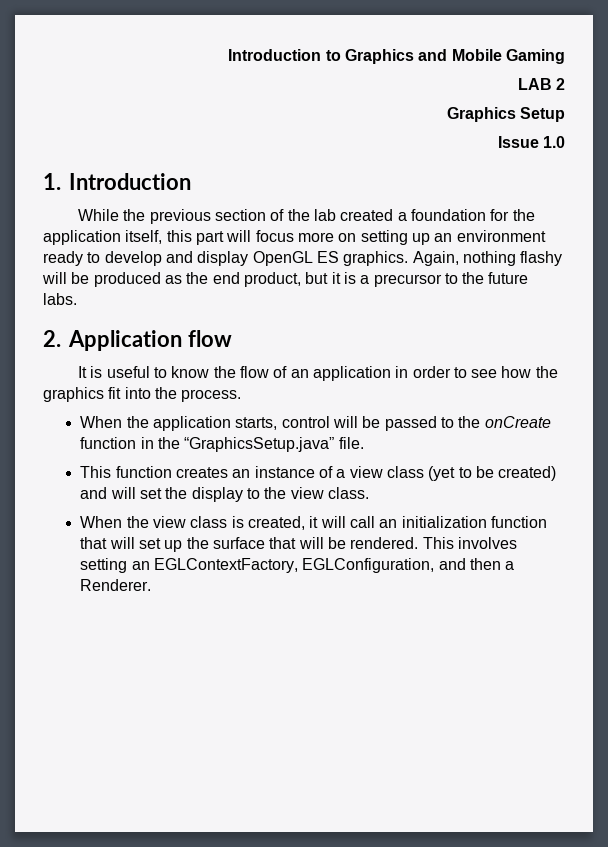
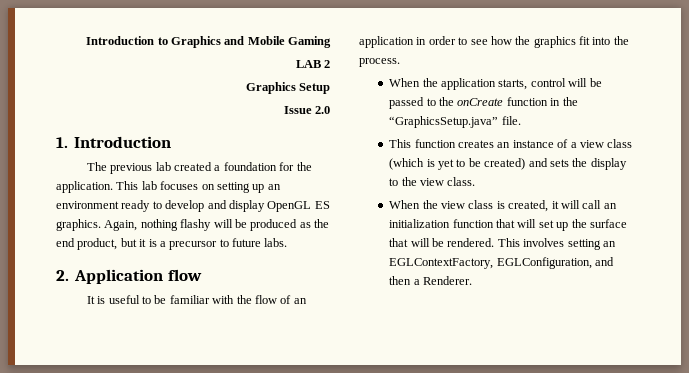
- Issue 1.0
+ Issue 2.0
- While the previous section of the lab created a foundation for the application itself, this part will focus more on setting up an environment ready to develop and display OpenGL ES graphics.
+ The previous lab created a foundation for the application. This lab focuses on setting up an environment ready to develop and display OpenGL ES graphics.
- Again, nothing flashy will be produced as the end product, but it is a precursor to the future labs.
+ Again, nothing flashy will be produced as the end product, but it is a precursor to future labs.
- It is useful to know the flow of an application in order to see how the graphics fit into the process.
+ It is useful to be familiar with the flow of an application in order to see how the graphics fit into the process.
- This function creates an instance of a view class (yet to be created) and will set the display to the view class.
+ This function creates an instance of a view class (which is yet to be created) and sets the display to the view class.

